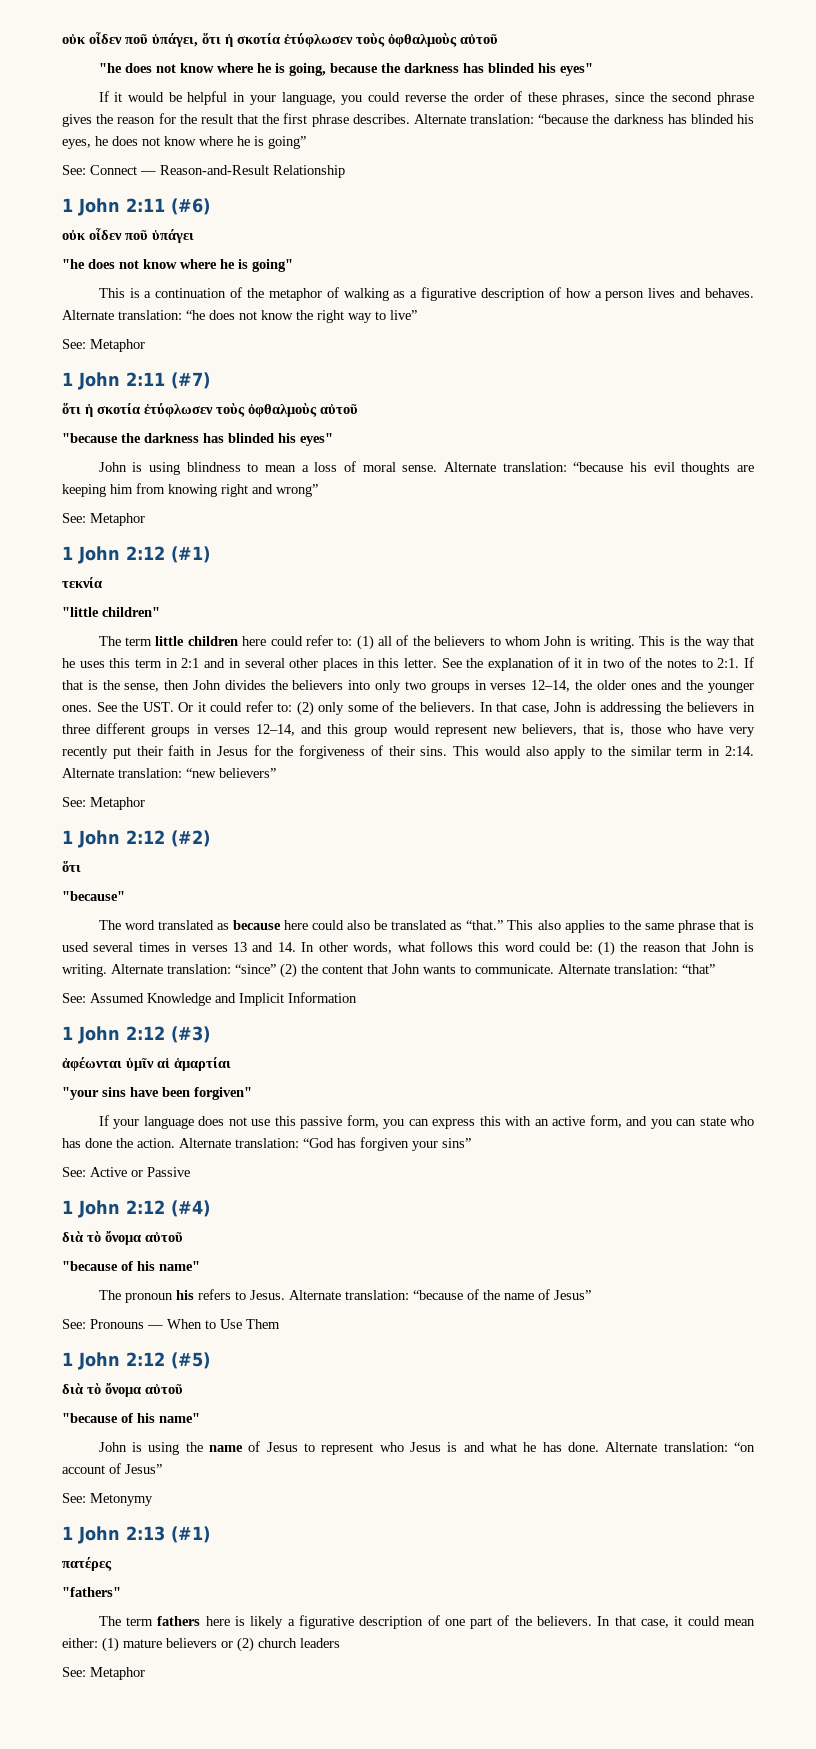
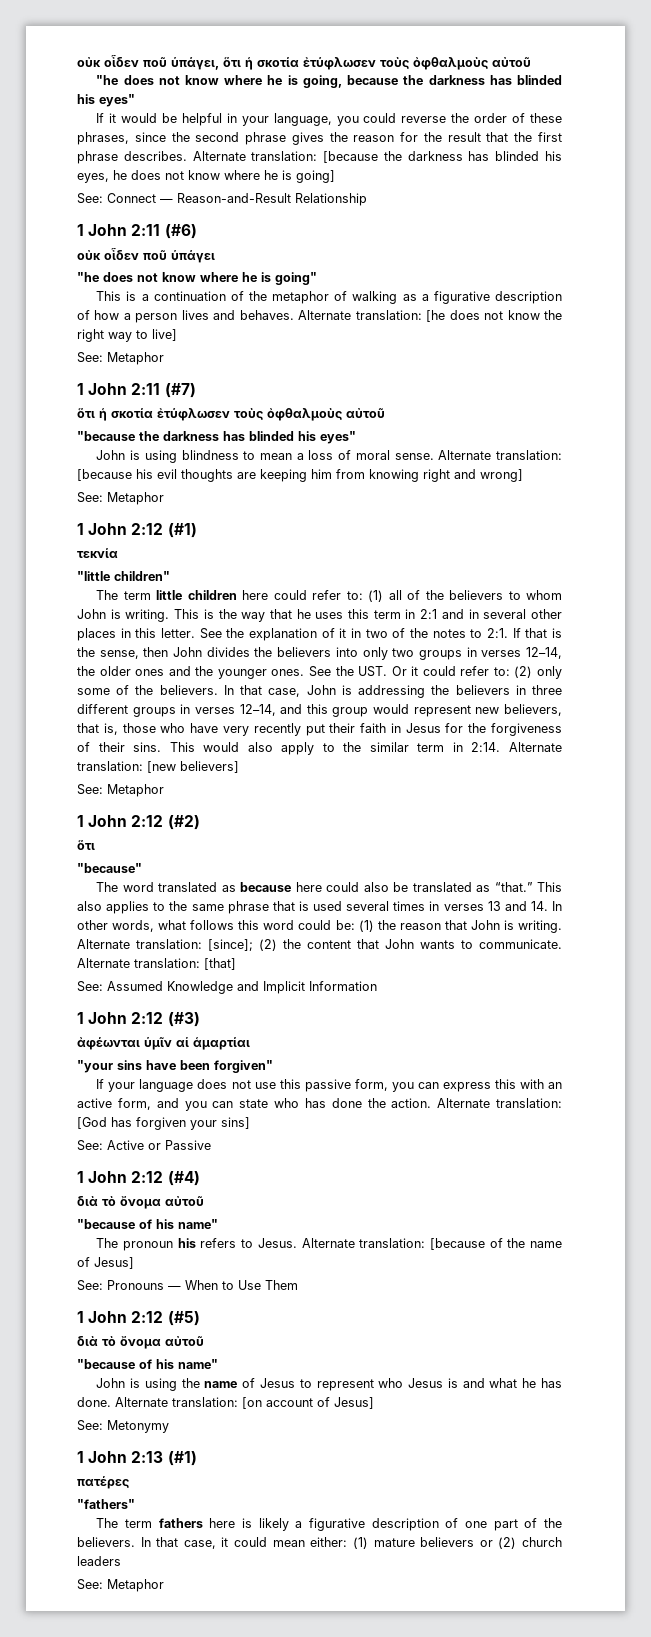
- Alternate translation: “because the darkness has blinded his eyes, he does not know where he is going”
+ Alternate translation: [because the darkness has blinded his eyes, he does not know where he is going]
- Alternate translation: “he does not know the right way to live”
+ Alternate translation: [he does not know the right way to live]
- Alternate translation: “because his evil thoughts are keeping him from knowing right and wrong”
+ Alternate translation: [because his evil thoughts are keeping him from knowing right and wrong]
- Alternate translation: “new believers”
+ Alternate translation: [new believers]
- Alternate translation: “since” (2) the content that John wants to communicate.
+ Alternate translation: [since]; (2) the content that John wants to communicate.
- Alternate translation: “that”
+ Alternate translation: [that]
- Alternate translation: “God has forgiven your sins”
+ Alternate translation: [God has forgiven your sins]
- Alternate translation: “because of the name of Jesus”
+ Alternate translation: [because of the name of Jesus]
- Alternate translation: “on account of Jesus”
+ Alternate translation: [on account of Jesus]

